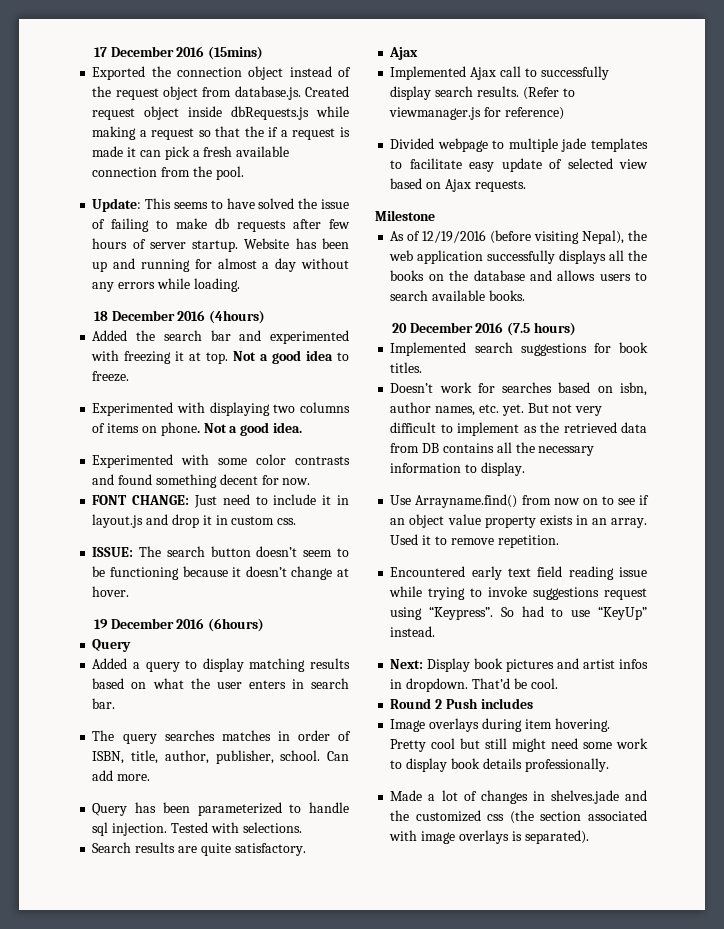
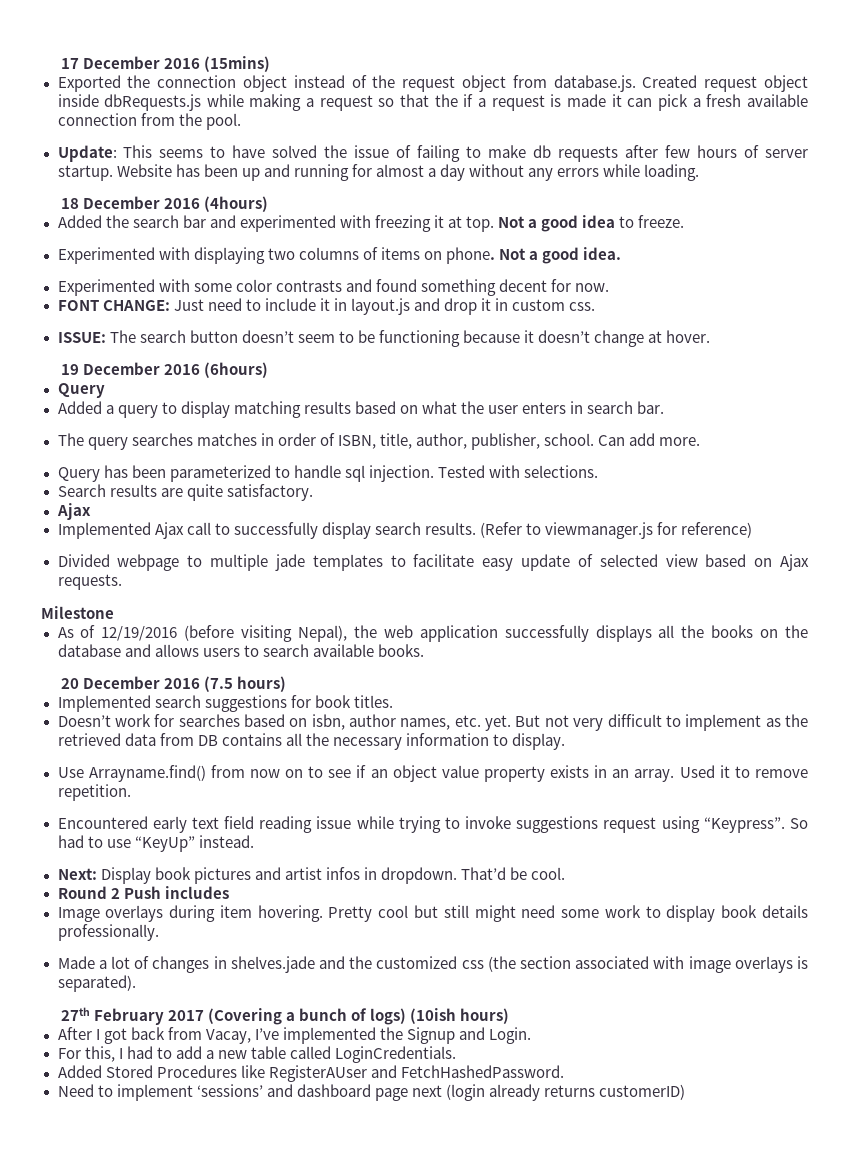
+ 27th February 2017 (Covering a bunch of logs) (10ish hours)
+ After I got back from Vacay, I’ve implemented the Signup and Login.
+ For this, I had to add a new table called LoginCredentials.
+ Added Stored Procedures like RegisterAUser and FetchHashedPassword.
+ Need to implement ‘sessions’ and dashboard page next (login already returns customerID)

